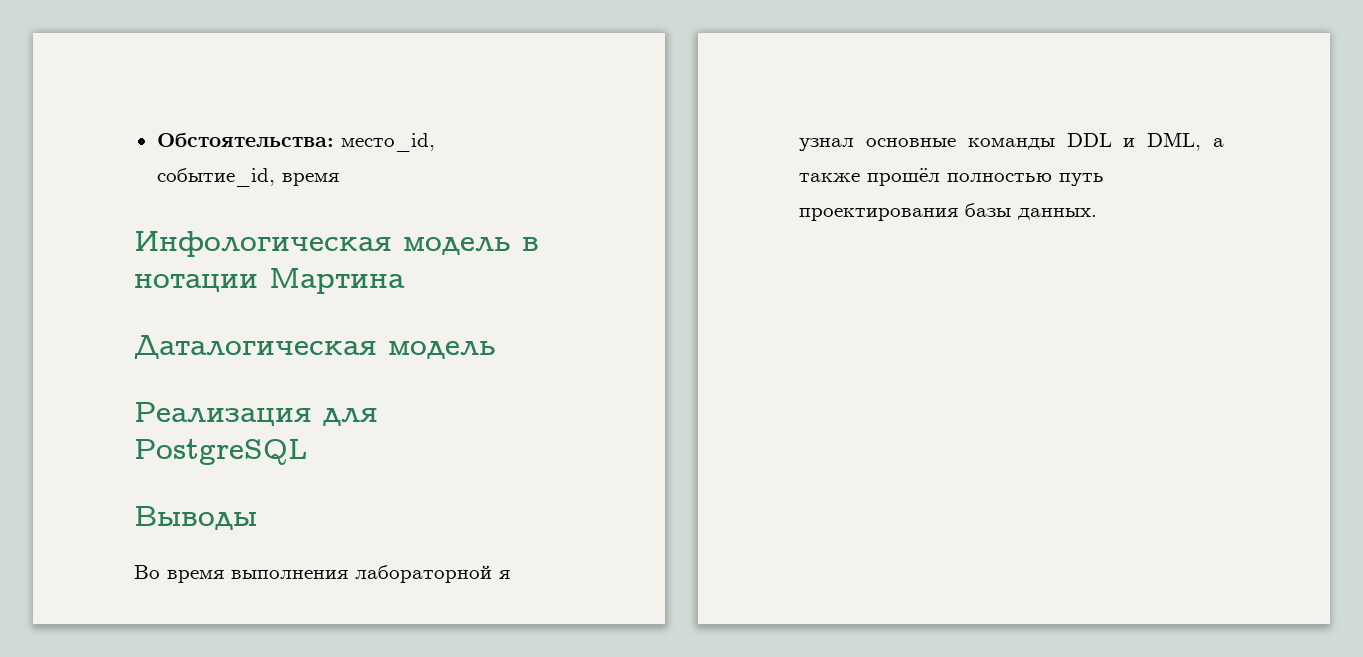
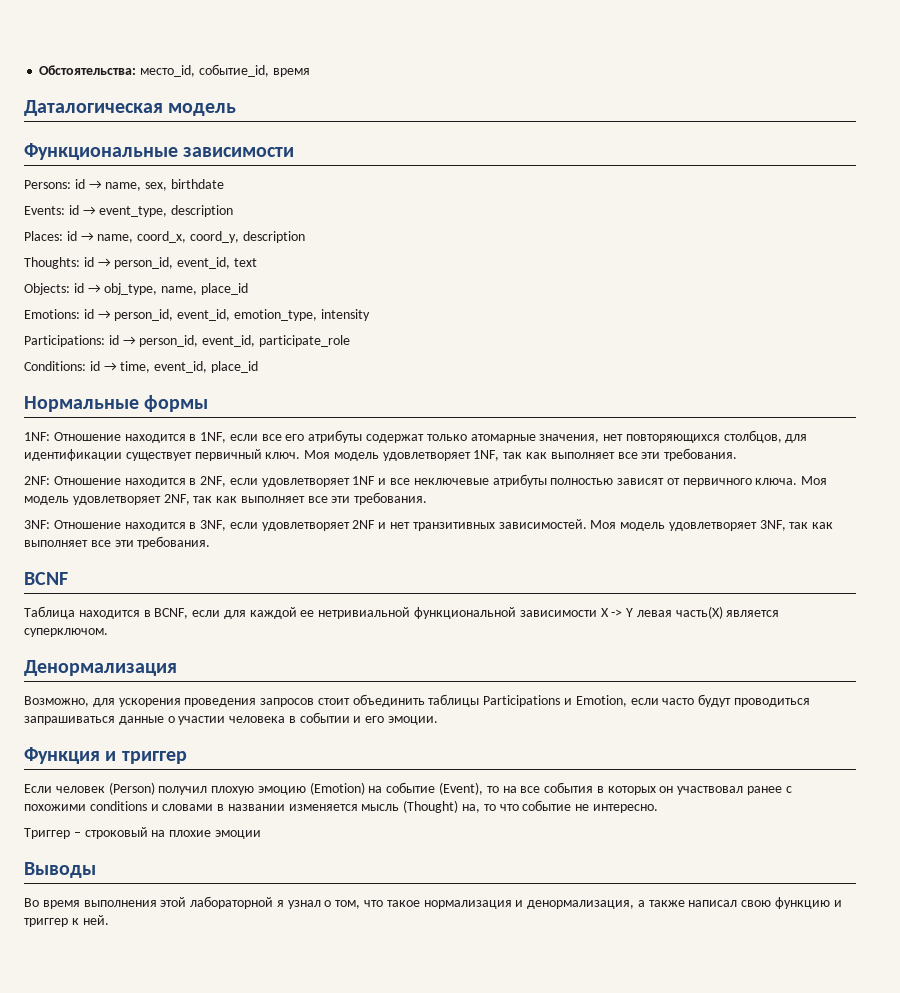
- Инфологическая модель в нотации Мартина
  Даталогическая модель
- Реализация для PostgreSQL
+ Функциональные зависимости
+ Persons: id → name, sex, birthdate
+ Events: id → event_type, description
+ Places: id → name, coord_x, coord_y, description
+ Thoughts: id → person_id, event_id, text
+ Objects: id → obj_type, name, place_id
+ Emotions: id → person_id, event_id, emotion_type, intensity
+ Participations: id → person_id, event_id, participate_role
+ Conditions: id → time, event_id, place_id
+ Нормальные формы
+ 1NF: Отношение находится в 1NF, если все его атрибуты содержат только атомарные значения, нет повторяющихся столбцов, для идентификации существует первичный ключ. Моя модель удовлетворяет 1NF, так как выполняет все эти требования.
+ 2NF: Отношение находится в 2NF, если удовлетворяет 1NF и все неключевые атрибуты полностью зависят от первичного ключа. Моя модель удовлетворяет 2NF, так как выполняет все эти требования.
+ 3NF: Отношение находится в 3NF, если удовлетворяет 2NF и нет транзитивных зависимостей. Моя модель удовлетворяет 3NF, так как выполняет все эти требования.
+ BCNF
+ Таблица находится в BCNF, если для каждой ее нетривиальной функциональной зависимости X -> Y левая часть(X) является суперключом.
+ Денормализация
+ Возможно, для ускорения проведения запросов стоит объединить таблицы Participations и Emotion, если часто будут проводиться запрашиваться данные о участии человека в событии и его эмоции.
+ Функция и триггер
+ Если человек (Person) получил плохую эмоцию (Emotion) на событие (Event), то на все события в которых он участвовал ранее с похожими conditions и словами в названии изменяется мысль (Thought) на, то что событие не интересно.
+ Триггер – строковый на плохие эмоции
- Во время выполнения лабораторной я узнал основные команды DDL и DML, а также прошёл полностью путь проектирования базы данных.
+ Во время выполнения этой лабораторной я узнал о том, что такое нормализация и денормализация, а также написал свою функцию и триггер к ней.

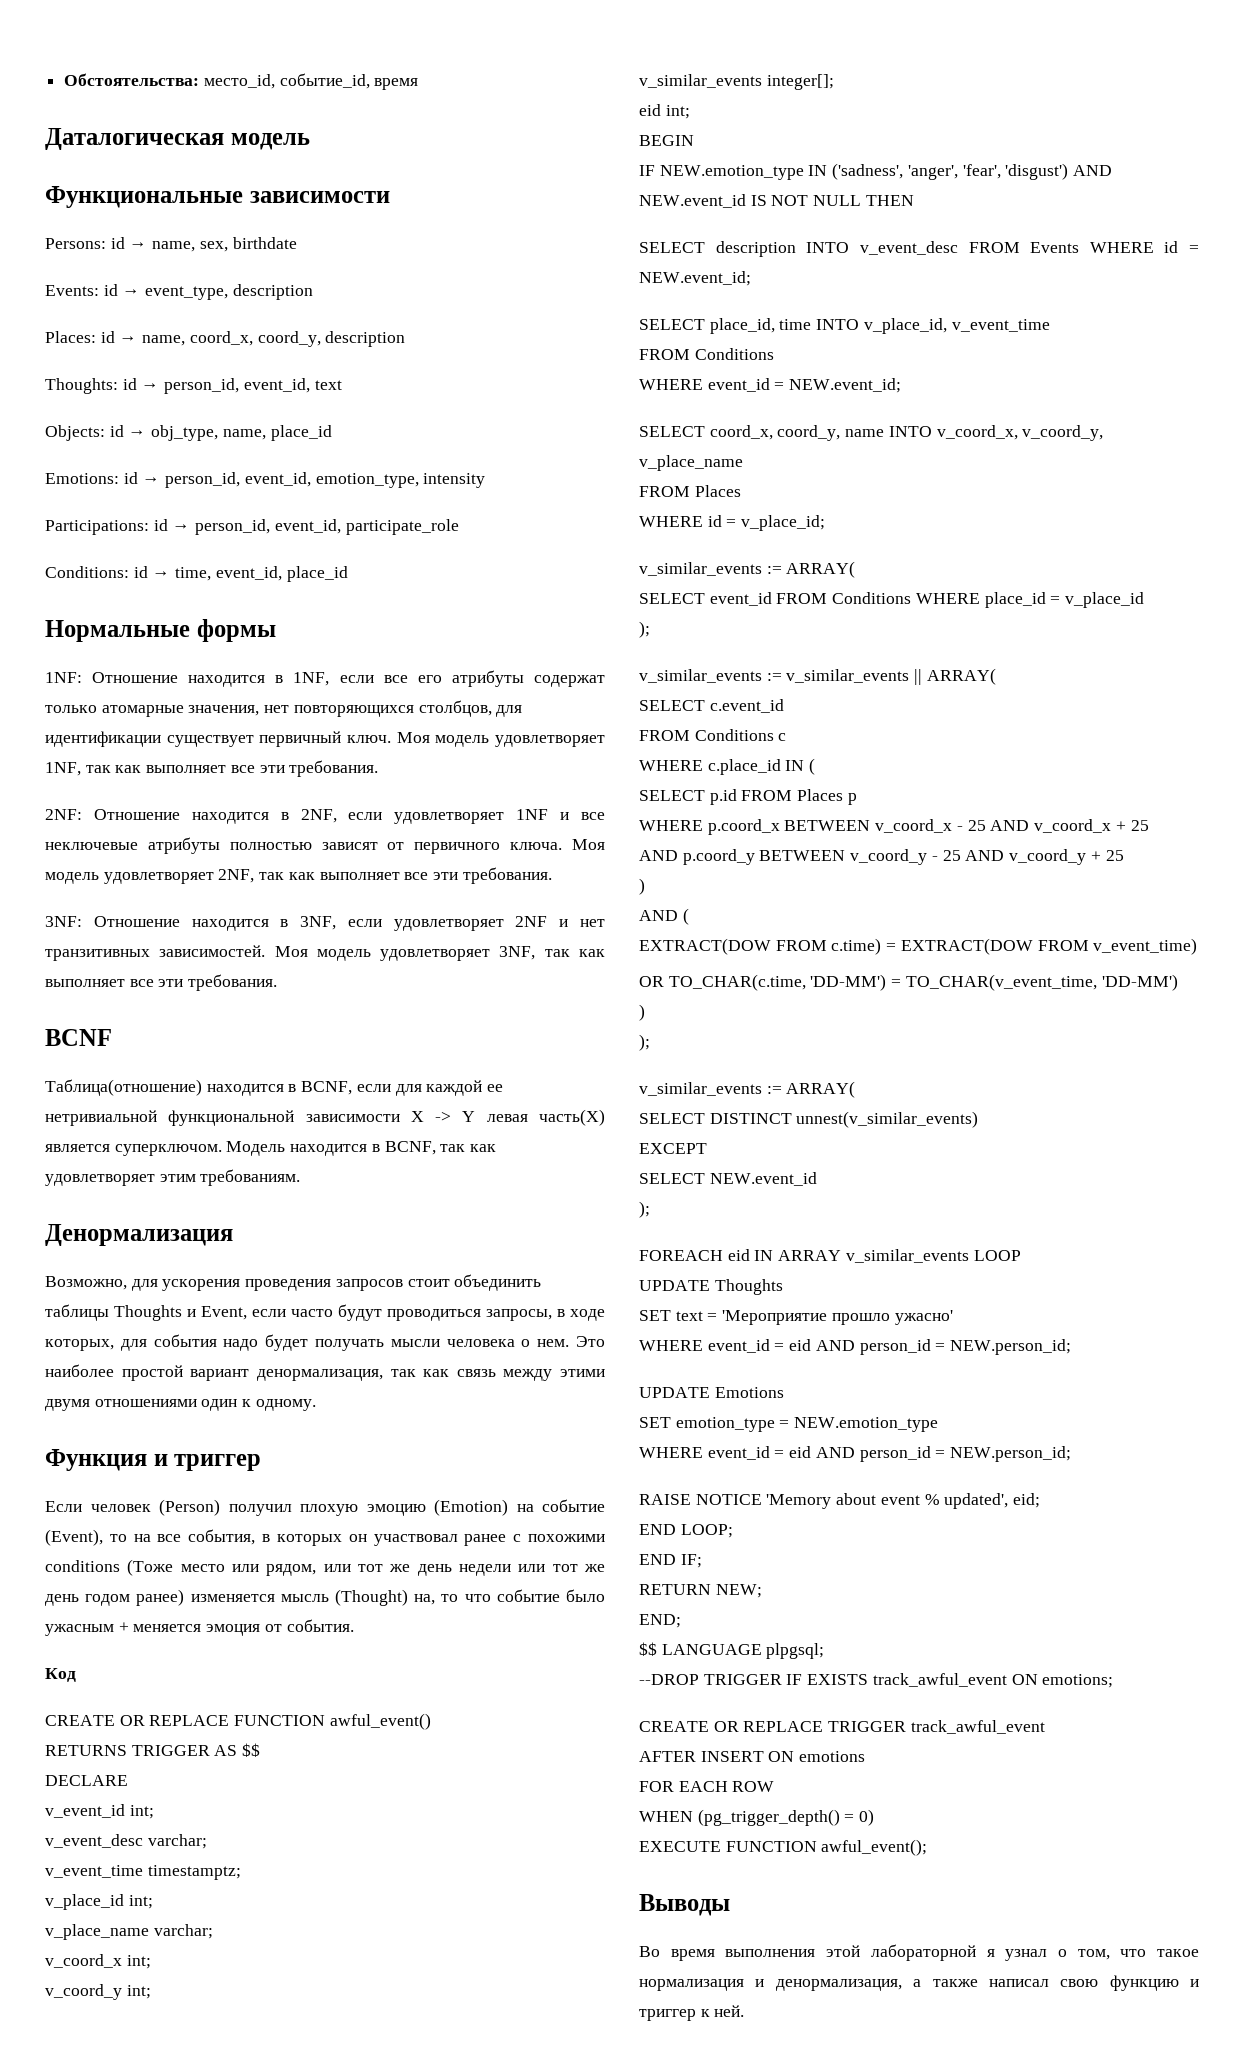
- Таблица находится в BCNF, если для каждой ее нетривиальной функциональной зависимости X -> Y левая часть(X) является суперключом.
+ Таблица(отношение) находится в BCNF, если для каждой ее нетривиальной функциональной зависимости X -> Y левая часть(X) является суперключом. Модель находится в BCNF, так как удовлетворяет этим требованиям.
- Возможно, для ускорения проведения запросов стоит объединить таблицы Participations и Emotion, если часто будут проводиться запрашиваться данные о участии человека в событии и его эмоции.
+ Возможно, для ускорения проведения запросов стоит объединить таблицы Thoughts и Event, если часто будут проводиться запросы, в ходе которых, для события надо будет получать мысли человека о нем. Это наиболее простой вариант денормализация, так как связь между этими двумя отношениями один к одному.
- Если человек (Person) получил плохую эмоцию (Emotion) на событие (Event), то на все события в которых он участвовал ранее с похожими conditions и словами в названии изменяется мысль (Thought) на, то что событие не интересно.
- Триггер – строковый на плохие эмоции
+ Если человек (Person) получил плохую эмоцию (Emotion) на событие (Event), то на все события, в которых он участвовал ранее с похожими conditions (Тоже место или рядом, или тот же день недели или тот же день годом ранее) изменяется мысль (Thought) на, то что событие было ужасным + меняется эмоция от события.
+ Код
+ CREATE OR REPLACE FUNCTION awful_event()
+ RETURNS TRIGGER AS $$
+ DECLARE
+ v_event_id int;
+ v_event_desc varchar;
+ v_event_time timestamptz;
+ v_place_id int;
+ v_place_name varchar;
+ v_coord_x int;
+ v_coord_y int;
+ v_similar_events integer[];
+ eid int;
+ BEGIN
+ IF NEW.emotion_type IN ('sadness', 'anger', 'fear', 'disgust') AND NEW.event_id IS NOT NULL THEN
+ SELECT description INTO v_event_desc FROM Events WHERE id = NEW.event_id;
+ SELECT place_id, time INTO v_place_id, v_event_time
+ FROM Conditions
+ WHERE event_id = NEW.event_id;
+ SELECT coord_x, coord_y, name INTO v_coord_x, v_coord_y, v_place_name
+ FROM Places
+ WHERE id = v_place_id;
+ v_similar_events := ARRAY(
+ SELECT event_id FROM Conditions WHERE place_id = v_place_id
+ );
+ v_similar_events := v_similar_events || ARRAY(
+ SELECT c.event_id
+ FROM Conditions c
+ WHERE c.place_id IN (
+ SELECT p.id FROM Places p
+ WHERE p.coord_x BETWEEN v_coord_x - 25 AND v_coord_x + 25
+ AND p.coord_y BETWEEN v_coord_y - 25 AND v_coord_y + 25
+ )
+ AND (
+ EXTRACT(DOW FROM c.time) = EXTRACT(DOW FROM v_event_time)
+ OR TO_CHAR(c.time, 'DD-MM') = TO_CHAR(v_event_time, 'DD-MM')
+ )
+ );
+ v_similar_events := ARRAY(
+ SELECT DISTINCT unnest(v_similar_events)
+ EXCEPT
+ SELECT NEW.event_id
+ );
+ FOREACH eid IN ARRAY v_similar_events LOOP
+ UPDATE Thoughts
+ SET text = 'Мероприятие прошло ужасно'
+ WHERE event_id = eid AND person_id = NEW.person_id;
+ UPDATE Emotions
+ SET emotion_type = NEW.emotion_type
+ WHERE event_id = eid AND person_id = NEW.person_id;
+ RAISE NOTICE 'Memory about event % updated', eid;
+ END LOOP;
+ END IF;
+ RETURN NEW;
+ END;
+ $$ LANGUAGE plpgsql;
+ --DROP TRIGGER IF EXISTS track_awful_event ON emotions;
+ CREATE OR REPLACE TRIGGER track_awful_event
+ AFTER INSERT ON emotions
+ FOR EACH ROW
+ WHEN (pg_trigger_depth() = 0)
+ EXECUTE FUNCTION awful_event();

